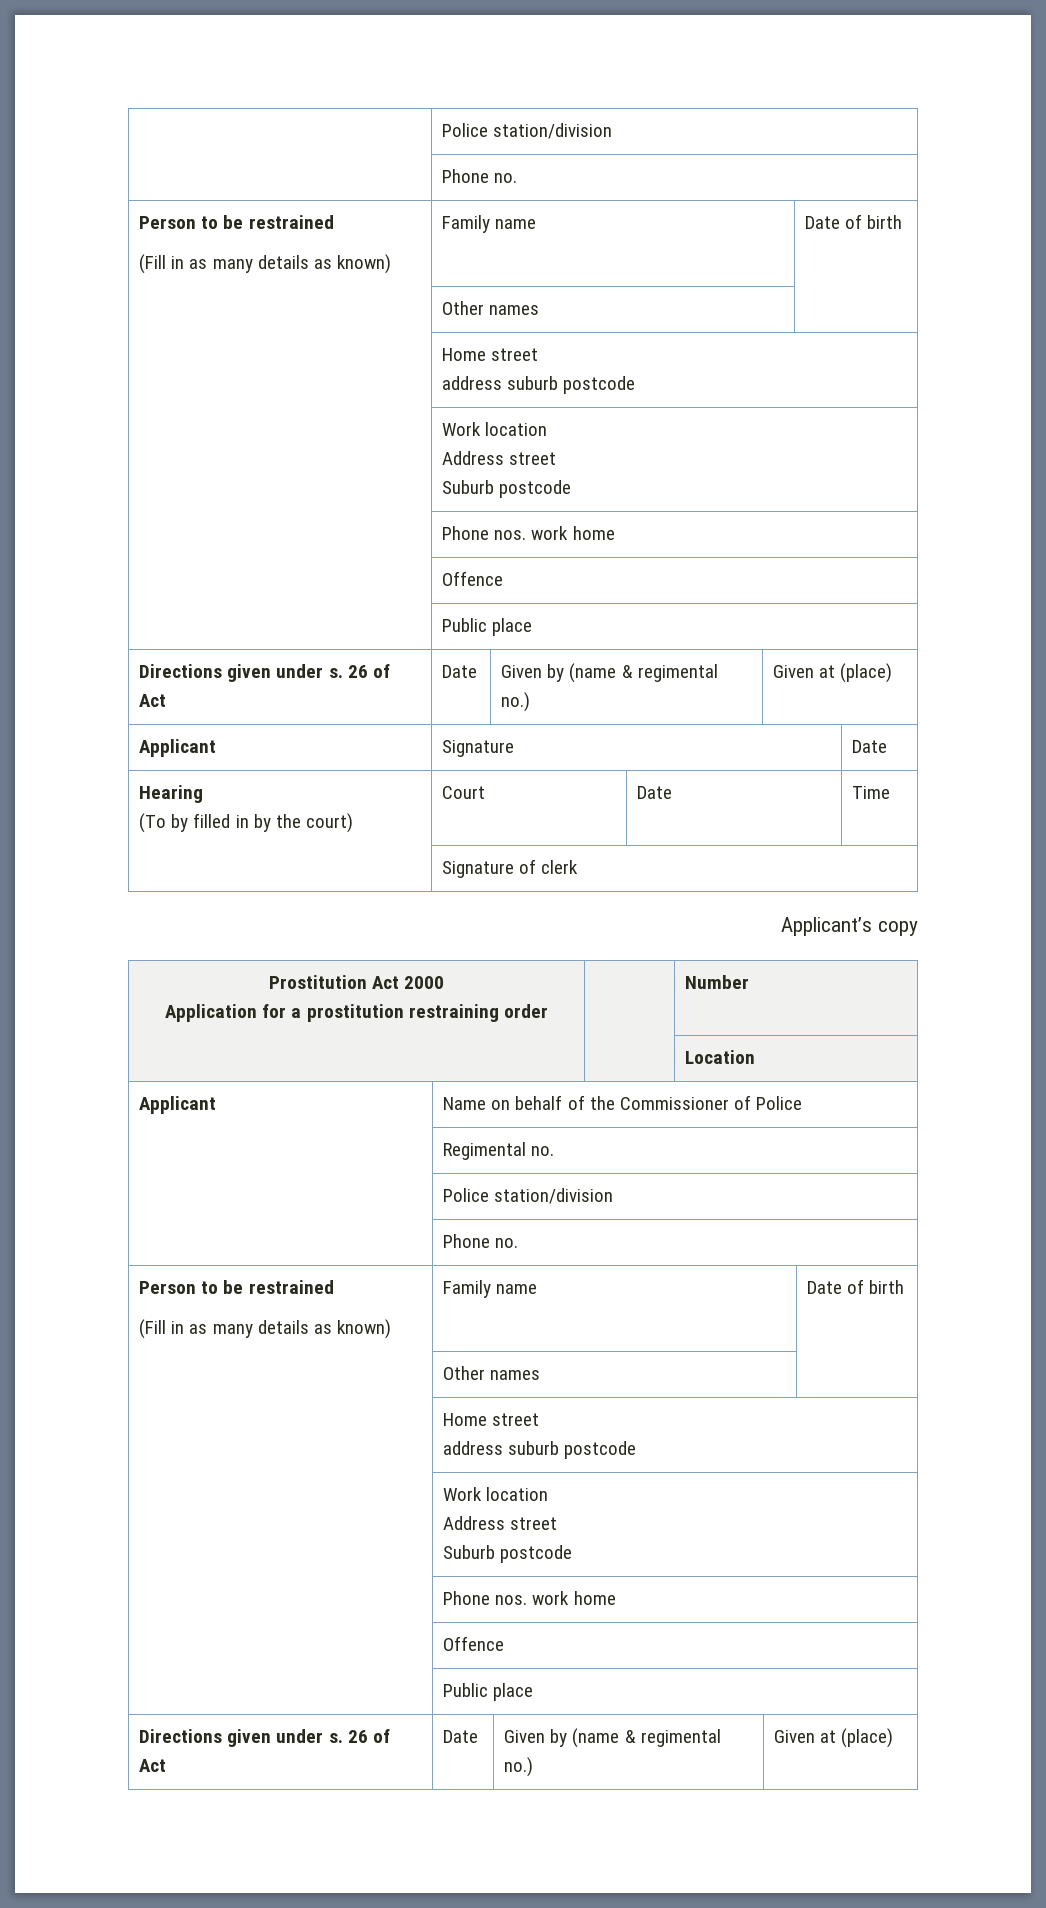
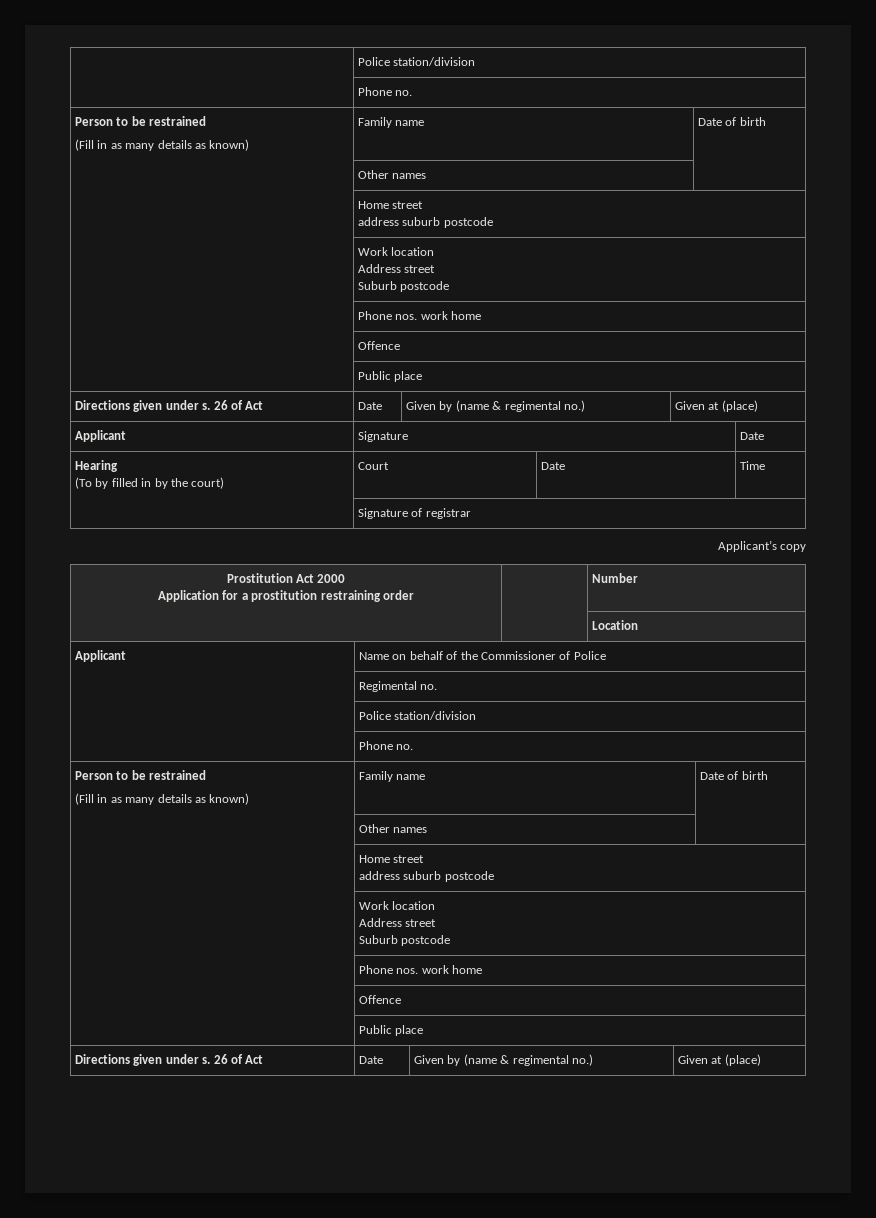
- | Signature of clerk
+ | Signature of registrar

